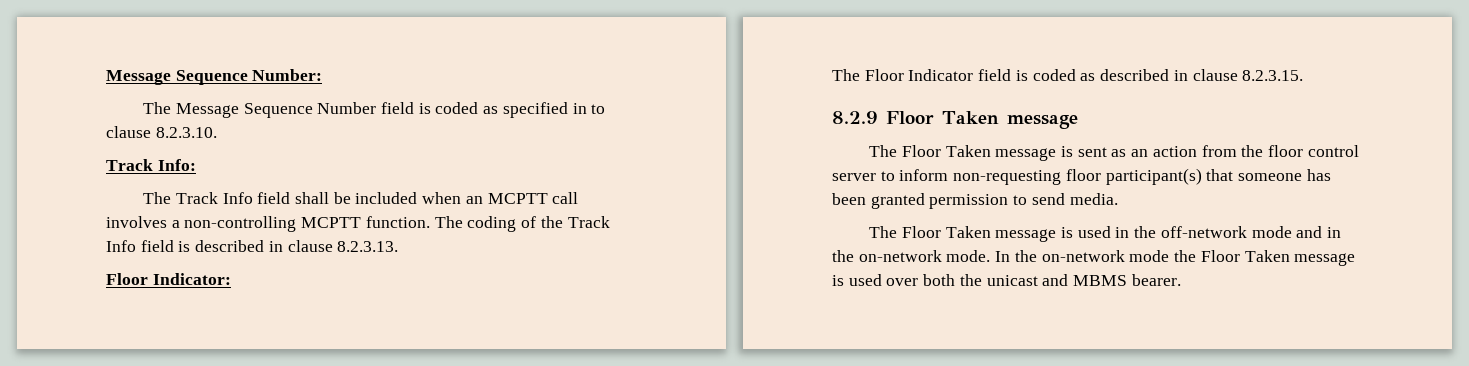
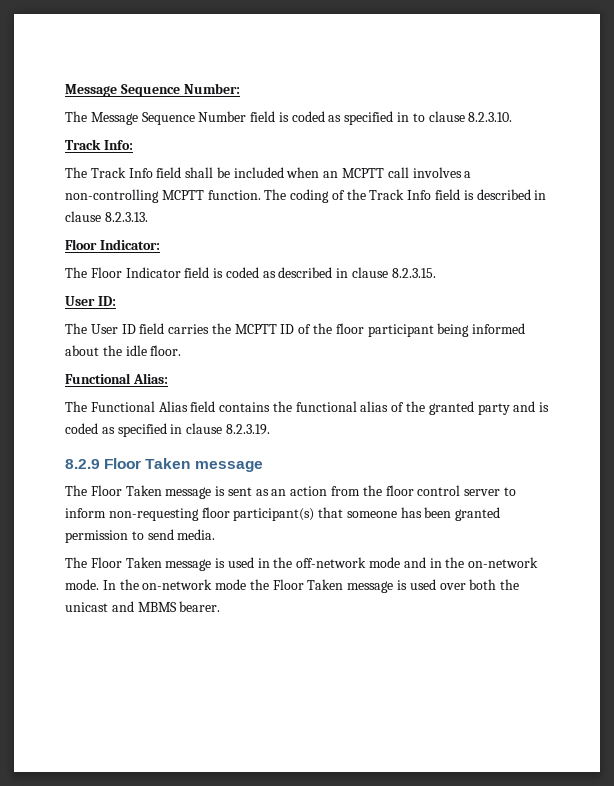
+ User ID:
+ The User ID field carries the MCPTT ID of the floor participant being informed about the idle floor.
+ Functional Alias:
+ The Functional Alias field contains the functional alias of the granted party and is coded as specified in clause 8.2.3.19.

